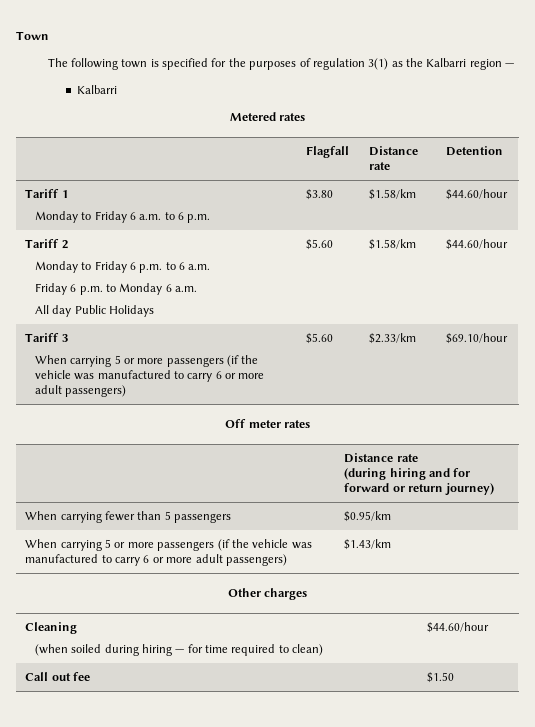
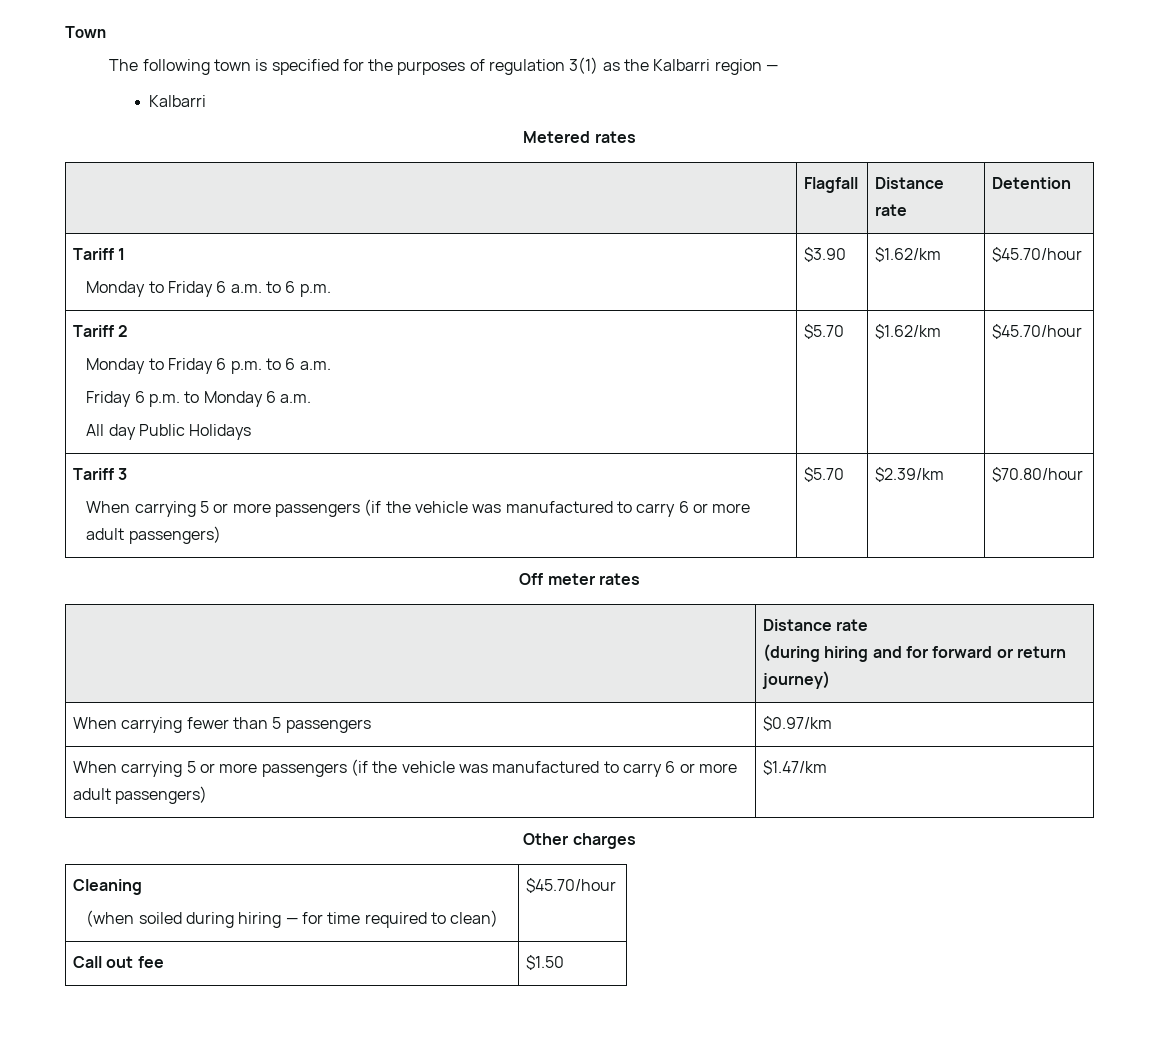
  Tariff 1
- Monday to Friday 6 a.m. to 6 p.m. | $3.80 | $1.58/km | $44.60/hour
+ Monday to Friday 6 a.m. to 6 p.m. | $3.90 | $1.62/km | $45.70/hour
  Tariff 2
  Monday to Friday 6 p.m. to 6 a.m.
  Friday 6 p.m. to Monday 6 a.m.
- All day Public Holidays | $5.60 | $1.58/km | $44.60/hour
+ All day Public Holidays | $5.70 | $1.62/km | $45.70/hour
  Tariff 3
- When carrying 5 or more passengers (if the vehicle was manufactured to carry 6 or more adult passengers) | $5.60 | $2.33/km | $69.10/hour
+ When carrying 5 or more passengers (if the vehicle was manufactured to carry 6 or more adult passengers) | $5.70 | $2.39/km | $70.80/hour
- When carrying fewer than 5 passengers | $0.95/km
+ When carrying fewer than 5 passengers | $0.97/km
- When carrying 5 or more passengers (if the vehicle was manufactured to carry 6 or more adult passengers) | $1.43/km
+ When carrying 5 or more passengers (if the vehicle was manufactured to carry 6 or more adult passengers) | $1.47/km
  Cleaning
- (when soiled during hiring — for time required to clean) | $44.60/hour
+ (when soiled during hiring — for time required to clean) | $45.70/hour

